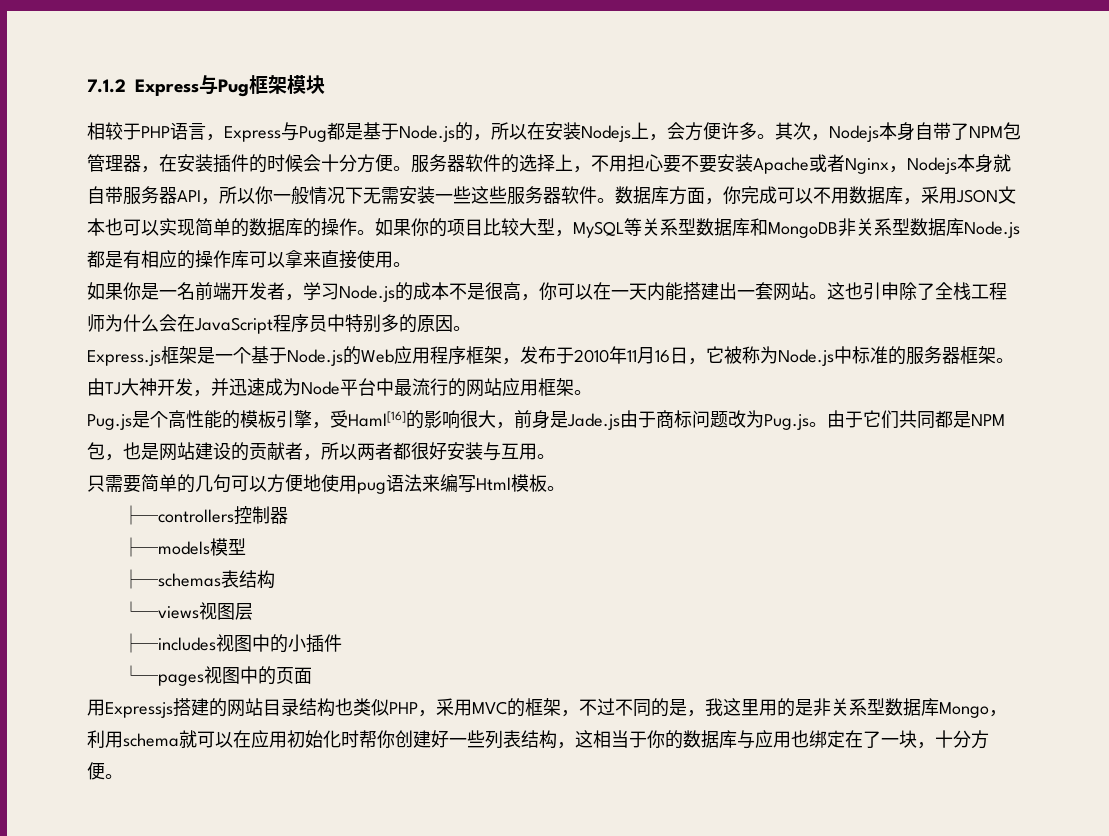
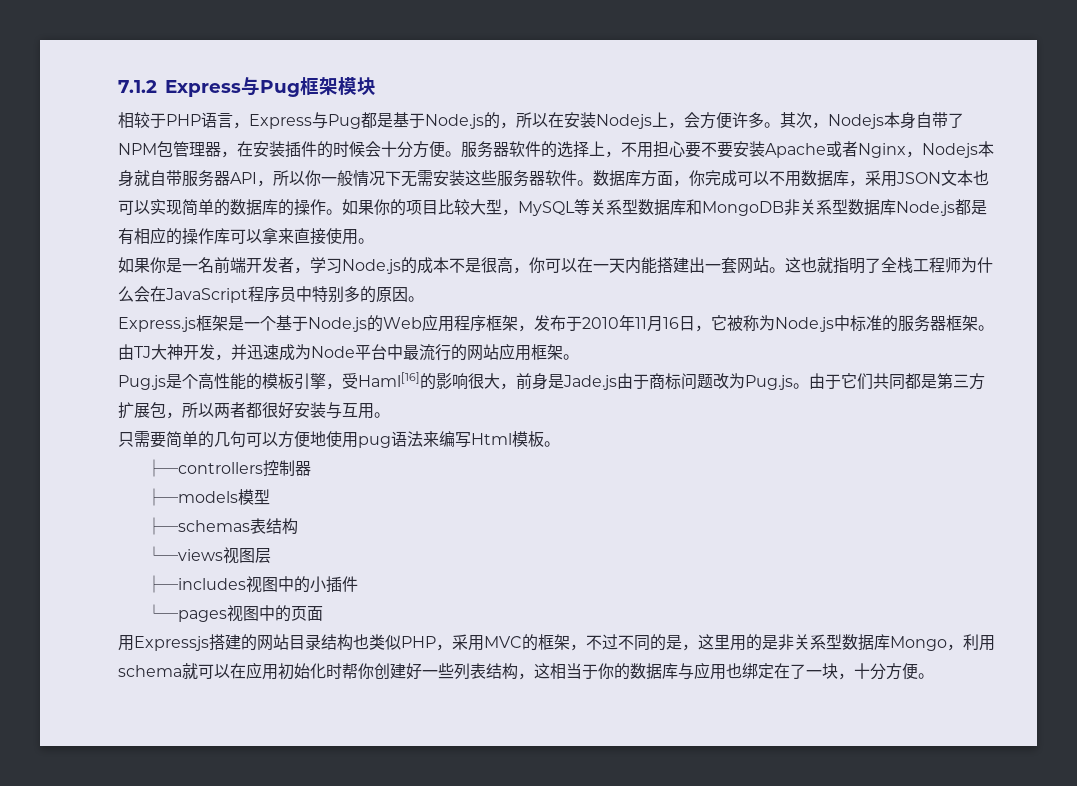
- 服务器软件的选择上，不用担心要不要安装Apache或者Nginx，Nodejs本身就自带服务器API，所以你一般情况下无需安装一些这些服务器软件。
+ 服务器软件的选择上，不用担心要不要安装Apache或者Nginx，Nodejs本身就自带服务器API，所以你一般情况下无需安装这些服务器软件。
- 这也引申除了全栈工程师为什么会在JavaScript程序员中特别多的原因。
+ 这也就指明了全栈工程师为什么会在JavaScript程序员中特别多的原因。
- 由于它们共同都是NPM包，也是网站建设的贡献者，所以两者都很好安装与互用。
+ 由于它们共同都是第三方扩展包，所以两者都很好安装与互用。
- 用Expressjs搭建的网站目录结构也类似PHP，采用MVC的框架，不过不同的是，我这里用的是非关系型数据库Mongo，利用schema就可以在应用初始化时帮你创建好一些列表结构，这相当于你的数据库与应用也绑定在了一块，十分方便。
+ 用Expressjs搭建的网站目录结构也类似PHP，采用MVC的框架，不过不同的是，这里用的是非关系型数据库Mongo，利用schema就可以在应用初始化时帮你创建好一些列表结构，这相当于你的数据库与应用也绑定在了一块，十分方便。

